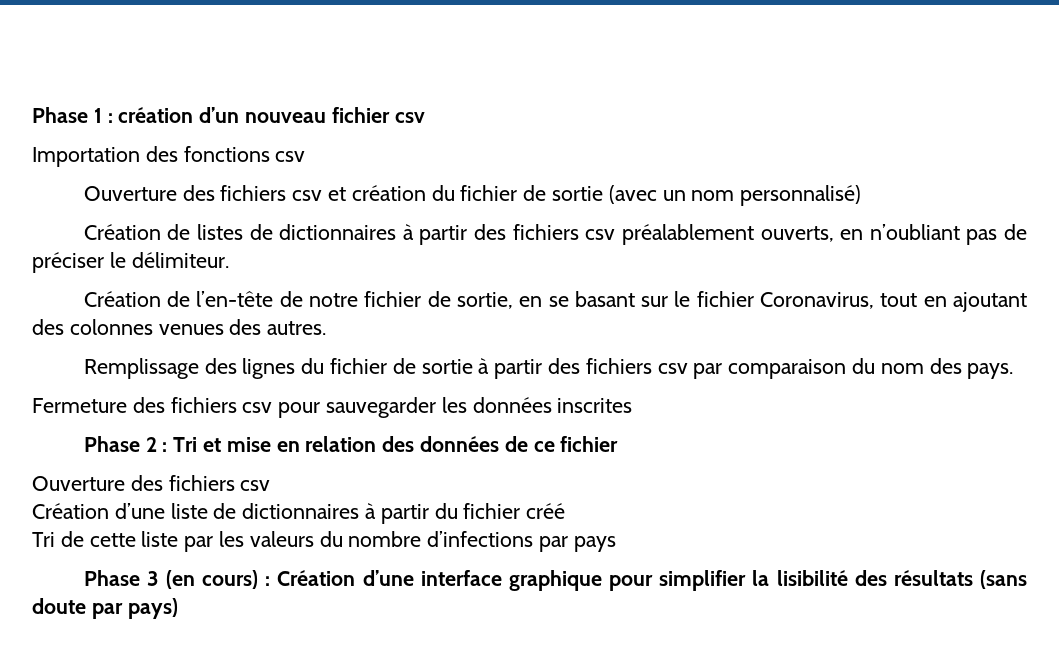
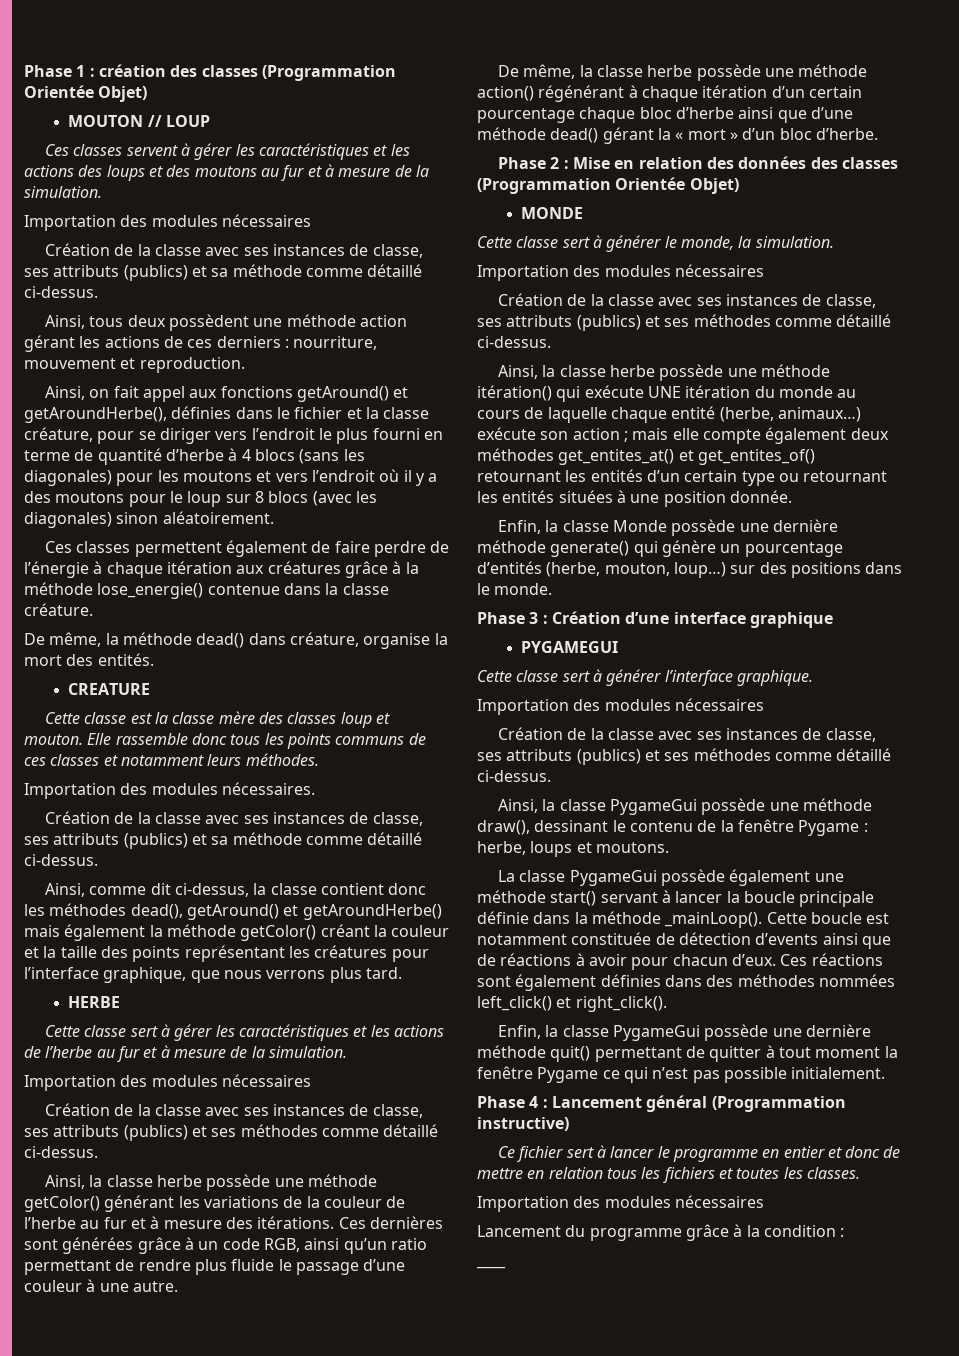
- Phase 1 : création d’un nouveau fichier csv
- Importation des fonctions csv
- Ouverture des fichiers csv et création du fichier de sortie (avec un nom personnalisé)
- Création de listes de dictionnaires à partir des fichiers csv préalablement ouverts, en n’oubliant pas de préciser le délimiteur.
- Création de l’en-tête de notre fichier de sortie, en se basant sur le fichier Coronavirus, tout en ajoutant des colonnes venues des autres.
- Remplissage des lignes du fichier de sortie à partir des fichiers csv par comparaison du nom des pays.
- Fermeture des fichiers csv pour sauvegarder les données inscrites
+ Phase 1 : création des classes (Programmation Orientée Objet)
+ MOUTON // LOUP
+ Ces classes servent à gérer les caractéristiques et les actions des loups et des moutons au fur et à mesure de la simulation.
+ Importation des modules nécessaires
+ Création de la classe avec ses instances de classe, ses attributs (publics) et sa méthode comme détaillé ci-dessus.
+ Ainsi, tous deux possèdent une méthode action gérant les actions de ces derniers : nourriture, mouvement et reproduction.
+ Ainsi, on fait appel aux fonctions getAround() et getAroundHerbe(), définies dans le fichier et la classe créature, pour se diriger vers l’endroit le plus fourni en terme de quantité d’herbe à 4 blocs (sans les diagonales) pour les moutons et vers l’endroit où il y a des moutons pour le loup sur 8 blocs (avec les diagonales) sinon aléatoirement.
+ Ces classes permettent également de faire perdre de l’énergie à chaque itération aux créatures grâce à la méthode lose_energie() contenue dans la classe créature.
+ De même, la méthode dead() dans créature, organise la mort des entités.
+ CREATURE
+ Cette classe est la classe mère des classes loup et mouton. Elle rassemble donc tous les points communs de ces classes et notamment leurs méthodes.
+ Importation des modules nécessaires.
+ Création de la classe avec ses instances de classe, ses attributs (publics) et sa méthode comme détaillé ci-dessus.
+ Ainsi, comme dit ci-dessus, la classe contient donc les méthodes dead(), getAround() et getAroundHerbe() mais également la méthode getColor() créant la couleur et la taille des points représentant les créatures pour l’interface graphique, que nous verrons plus tard.
+ HERBE
+ Cette classe sert à gérer les caractéristiques et les actions de l’herbe au fur et à mesure de la simulation.
+ Importation des modules nécessaires
+ Création de la classe avec ses instances de classe, ses attributs (publics) et ses méthodes comme détaillé ci-dessus.
+ Ainsi, la classe herbe possède une méthode getColor() générant les variations de la couleur de l’herbe au fur et à mesure des itérations. Ces dernières sont générées grâce à un code RGB, ainsi qu’un ratio permettant de rendre plus fluide le passage d’une couleur à une autre.
+ De même, la classe herbe possède une méthode action() régénérant à chaque itération d’un certain pourcentage chaque bloc d’herbe ainsi que d’une méthode dead() gérant la « mort » d’un bloc d’herbe.
- Phase 2 : Tri et mise en relation des données de ce fichier
- Ouverture des fichiers csv
- Création d’une liste de dictionnaires à partir du fichier créé
- Tri de cette liste par les valeurs du nombre d’infections par pays
+ Phase 2 : Mise en relation des données des classes (Programmation Orientée Objet)
+ MONDE
+ Cette classe sert à générer le monde, la simulation.
+ Importation des modules nécessaires
+ Création de la classe avec ses instances de classe, ses attributs (publics) et ses méthodes comme détaillé ci-dessus.
+ Ainsi, la classe herbe possède une méthode itération() qui exécute UNE itération du monde au cours de laquelle chaque entité (herbe, animaux…) exécute son action ; mais elle compte également deux méthodes get_entites_at() et get_entites_of() retournant les entités d’un certain type ou retournant les entités situées à une position donnée.
+ Enfin, la classe Monde possède une dernière méthode generate() qui génère un pourcentage d’entités (herbe, mouton, loup…) sur des positions dans le monde.
- Phase 3 (en cours) : Création d’une interface graphique pour simplifier la lisibilité des résultats (sans doute par pays)
+ Phase 3 : Création d’une interface graphique
+ PYGAMEGUI
+ Cette classe sert à générer l’interface graphique.
+ Importation des modules nécessaires
+ Création de la classe avec ses instances de classe, ses attributs (publics) et ses méthodes comme détaillé ci-dessus.
+ Ainsi, la classe PygameGui possède une méthode draw(), dessinant le contenu de la fenêtre Pygame : herbe, loups et moutons.
+ La classe PygameGui possède également une méthode start() servant à lancer la boucle principale définie dans la méthode _mainLoop(). Cette boucle est notamment constituée de détection d’events ainsi que de réactions à avoir pour chacun d’eux. Ces réactions sont également définies dans des méthodes nommées left_click() et right_click().
+ Enfin, la classe PygameGui possède une dernière méthode quit() permettant de quitter à tout moment la fenêtre Pygame ce qui n’est pas possible initialement.
+ Phase 4 : Lancement général (Programmation instructive)
+ Ce fichier sert à lancer le programme en entier et donc de mettre en relation tous les fichiers et toutes les classes.
+ Importation des modules nécessaires
+ Lancement du programme grâce à la condition :
+ ____

